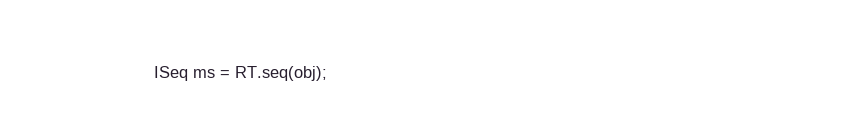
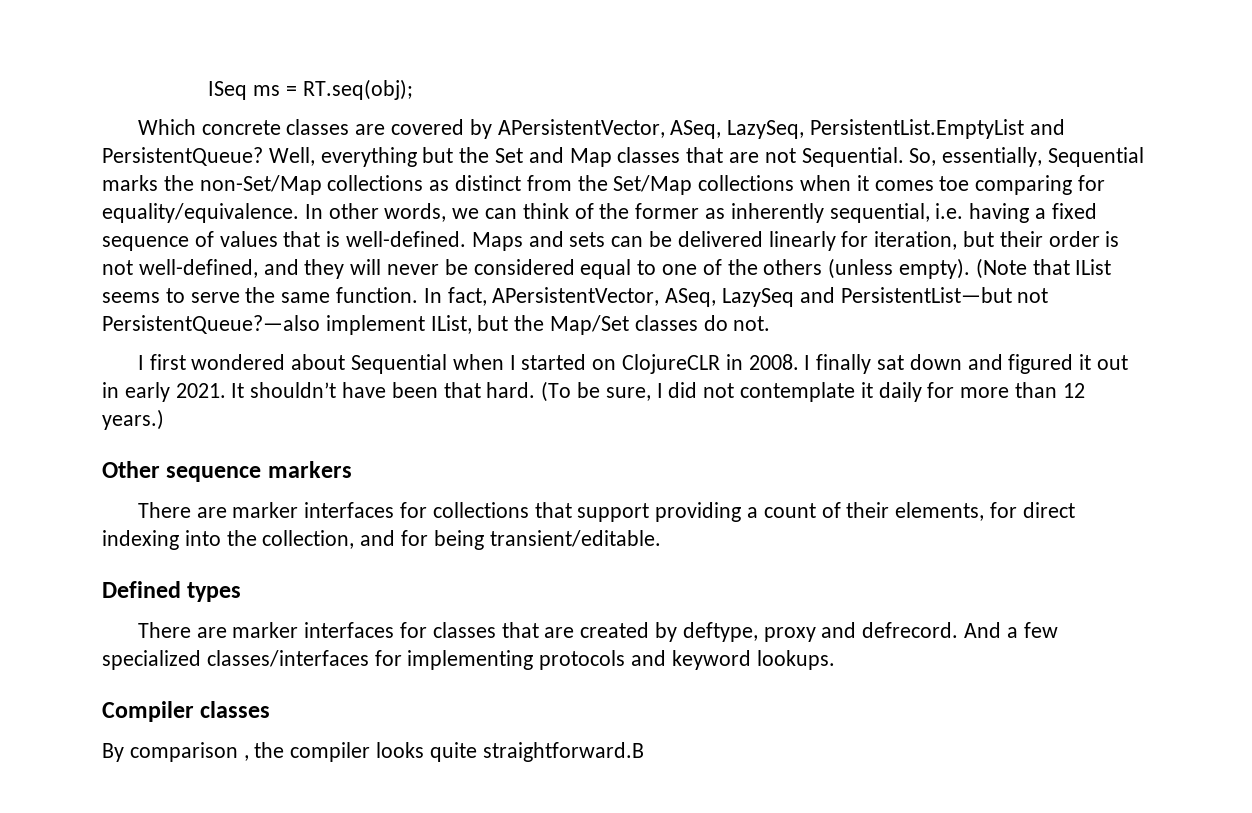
+ Which concrete classes are covered by APersistentVector, ASeq, LazySeq, PersistentList.EmptyList and PersistentQueue? Well, everything but the Set and Map classes that are not Sequential. So, essentially, Sequential marks the non-Set/Map collections as distinct from the Set/Map collections when it comes toe comparing for equality/equivalence. In other words, we can think of the former as inherently sequential, i.e. having a fixed sequence of values that is well-defined. Maps and sets can be delivered linearly for iteration, but their order is not well-defined, and they will never be considered equal to one of the others (unless empty). (Note that IList seems to serve the same function. In fact, APersistentVector, ASeq, LazySeq and PersistentList—but not PersistentQueue?—also implement IList, but the Map/Set classes do not.
+ I first wondered about Sequential when I started on ClojureCLR in 2008. I finally sat down and figured it out in early 2021. It shouldn’t have been that hard. (To be sure, I did not contemplate it daily for more than 12 years.)
+ Other sequence markers
+ There are marker interfaces for collections that support providing a count of their elements, for direct indexing into the collection, and for being transient/editable.
+ Defined types
+ There are marker interfaces for classes that are created by deftype, proxy and defrecord. And a few specialized classes/interfaces for implementing protocols and keyword lookups.
+ Compiler classes
+ By comparison , the compiler looks quite straightforward.B

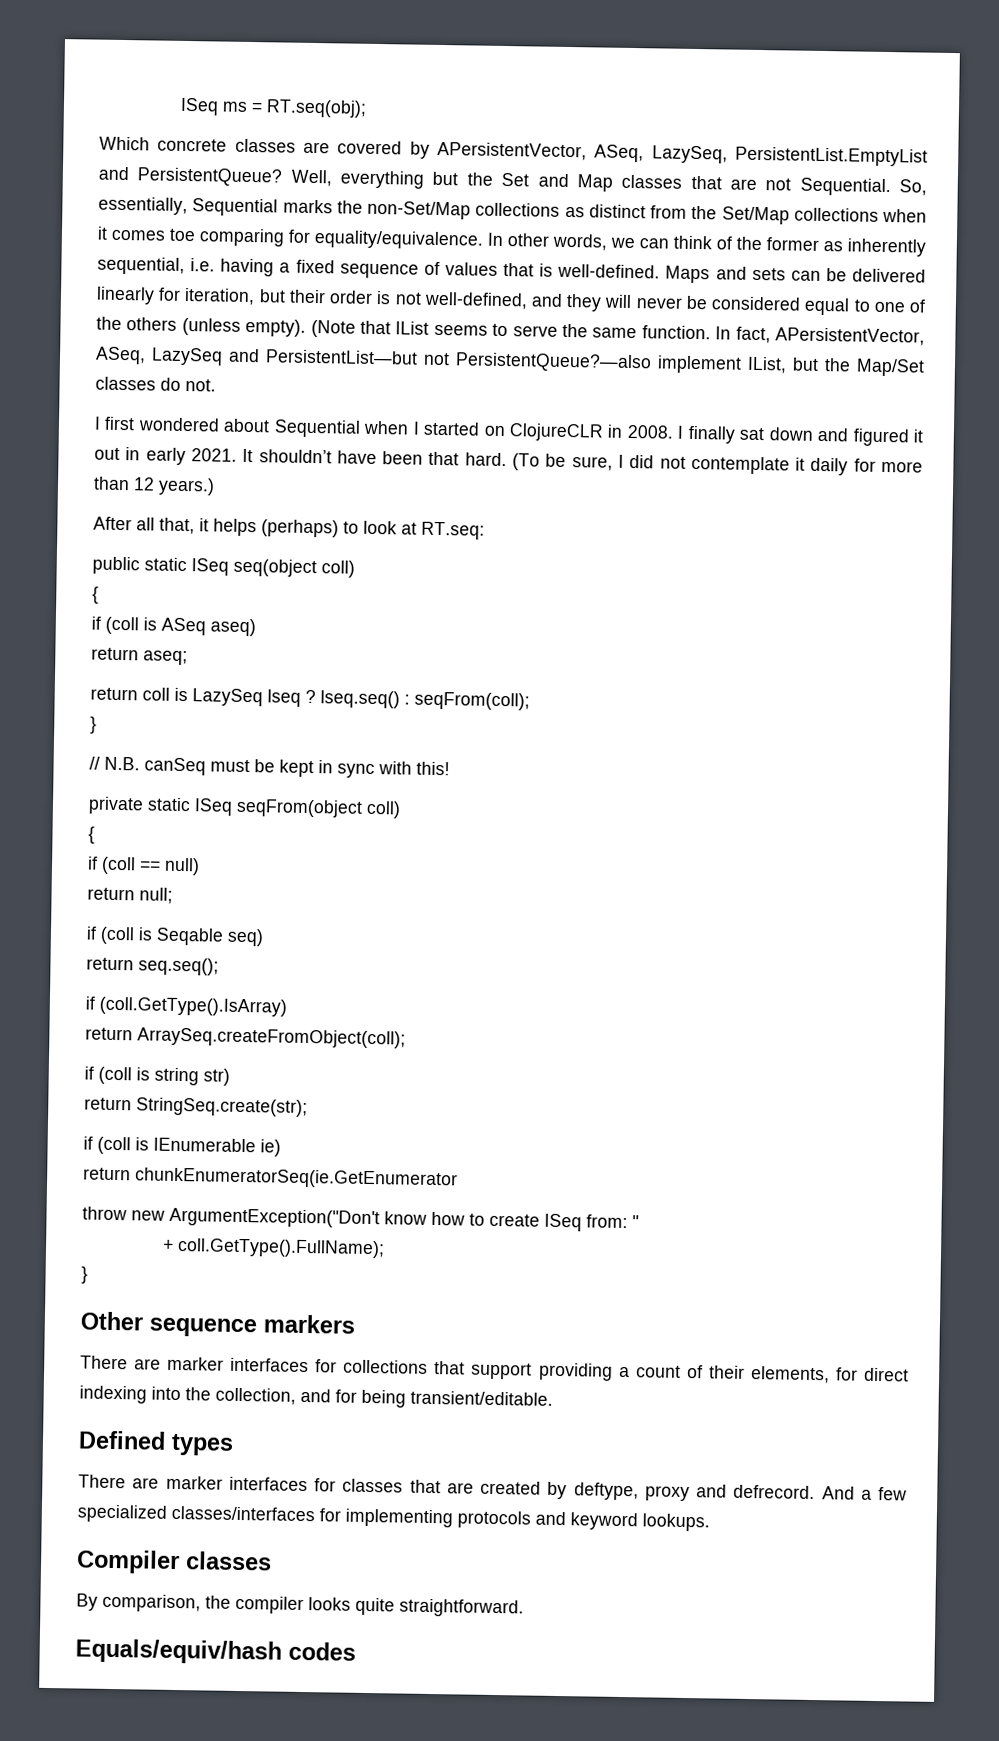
+ After all that, it helps (perhaps) to look at RT.seq:
+ public static ISeq seq(object coll)
+ {
+ if (coll is ASeq aseq)
+ return aseq;
+ return coll is LazySeq lseq ? lseq.seq() : seqFrom(coll);
+ }
+ // N.B. canSeq must be kept in sync with this!
+ private static ISeq seqFrom(object coll)
+ {
+ if (coll == null)
+ return null;
+ if (coll is Seqable seq)
+ return seq.seq();
+ if (coll.GetType().IsArray)
+ return ArraySeq.createFromObject(coll);
+ if (coll is string str)
+ return StringSeq.create(str);
+ if (coll is IEnumerable ie)
+ return chunkEnumeratorSeq(ie.GetEnumerator
+ throw new ArgumentException("Don't know how to create ISeq from: "
+ + coll.GetType().FullName);
+ }
- By comparison , the compiler looks quite straightforward.B
+ By comparison, the compiler looks quite straightforward.
+ Equals/equiv/hash codes

